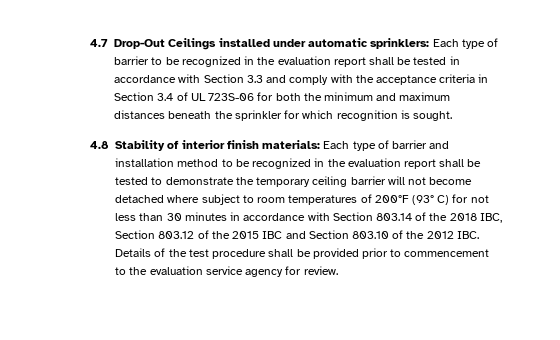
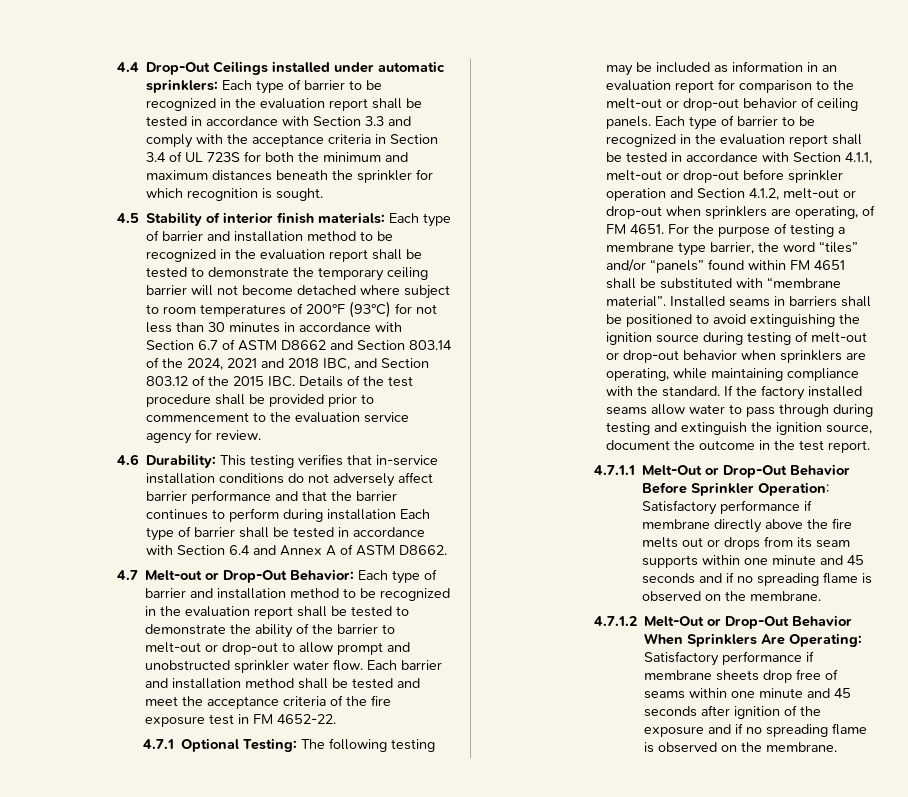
- 4.7 Drop-Out Ceilings installed under automatic sprinklers: Each type of barrier to be recognized in the evaluation report shall be tested in accordance with Section 3.3 and comply with the acceptance criteria in Section 3.4 of UL 723S-06 for both the minimum and maximum distances beneath the sprinkler for which recognition is sought.
+ 4.4 Drop-Out Ceilings installed under automatic sprinklers: Each type of barrier to be recognized in the evaluation report shall be tested in accordance with Section 3.3 and comply with the acceptance criteria in Section 3.4 of UL 723S for both the minimum and maximum distances beneath the sprinkler for which recognition is sought.
- 4.8 Stability of interior finish materials:
+ 4.5 Stability of interior finish materials:
- Each type of barrier and installation method to be recognized in the evaluation report shall be tested to demonstrate the temporary ceiling barrier will not become detached where subject to room temperatures of 200°F (93° C) for not less than 30 minutes in accordance with Section 803.14 of the 2018 IBC, Section 803.12 of the 2015 IBC and Section 803.10 of the 2012 IBC. Details of the test procedure shall be provided prior to commencement to the evaluation service agency for review.
+ Each type of barrier and installation method to be recognized in the evaluation report shall be tested to demonstrate the temporary ceiling barrier will not become detached where subject to room temperatures of 200°F (93°C) for not less than 30 minutes in accordance with Section 6.7 of ASTM D8662 and Section 803.14 of the 2024, 2021 and 2018 IBC, and Section 803.12 of the 2015 IBC. Details of the test procedure shall be provided prior to commencement to the evaluation service agency for review.
+ 4.6 Durability: This testing verifies that in-service installation conditions do not adversely affect barrier performance and that the barrier continues to perform during installation Each type of barrier shall be tested in accordance with Section 6.4 and Annex A of ASTM D8662.
+ 4.7 Melt-out or Drop-Out Behavior: Each type of barrier and installation method to be recognized in the evaluation report shall be tested to demonstrate the ability of the barrier to melt-out or drop-out to allow prompt and unobstructed sprinkler water flow. Each barrier and installation method shall be tested and meet the acceptance criteria of the fire exposure test in FM 4652-22.
+ 4.7.1 Optional Testing: The following testing may be included as information in an evaluation report for comparison to the melt-out or drop-out behavior of ceiling panels. Each type of barrier to be recognized in the evaluation report shall be tested in accordance with Section 4.1.1, melt-out or drop-out before sprinkler operation and Section 4.1.2, melt-out or drop-out when sprinklers are operating, of FM 4651. For the purpose of testing a membrane type barrier, the word “tiles” and/or “panels” found within FM 4651 shall be substituted with “membrane material”. Installed seams in barriers shall be positioned to avoid extinguishing the ignition source during testing of melt-out or drop-out behavior when sprinklers are operating, while maintaining compliance with the standard. If the factory installed seams allow water to pass through during testing and extinguish the ignition source, document the outcome in the test report.
+ 4.7.1.1 Melt-Out or Drop-Out Behavior Before Sprinkler Operation: Satisfactory performance if membrane directly above the fire melts out or drops from its seam supports within one minute and 45 seconds and if no spreading flame is observed on the membrane.
+ 4.7.1.2 Melt-Out or Drop-Out Behavior When Sprinklers Are Operating: Satisfactory performance if membrane sheets drop free of seams within one minute and 45 seconds after ignition of the exposure and if no spreading flame is observed on the membrane.

